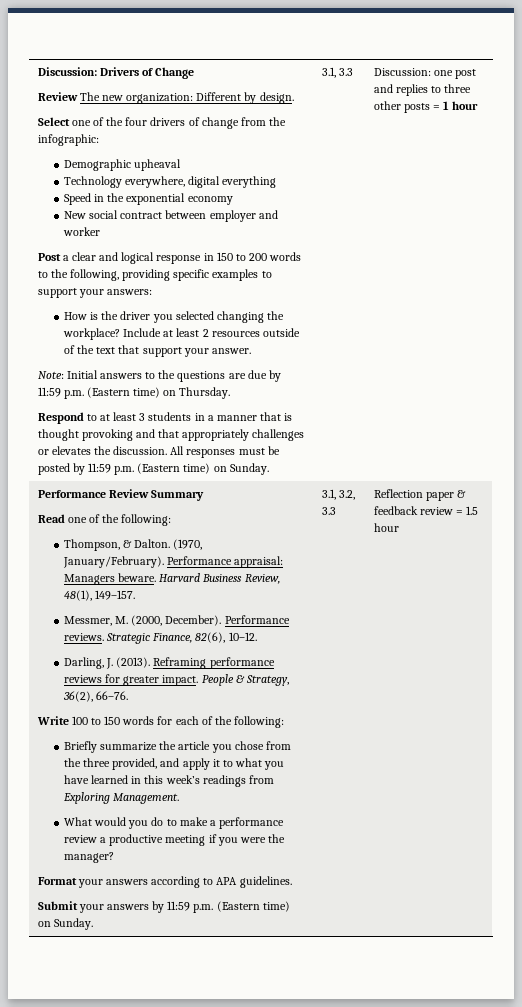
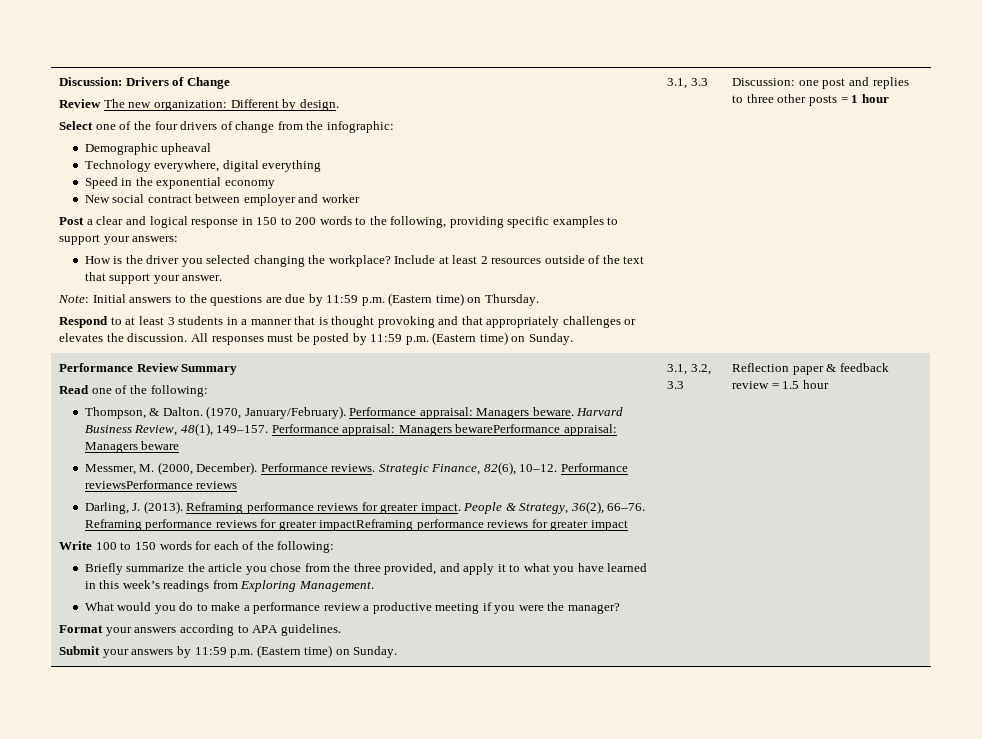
+ Performance appraisal: Managers bewarePerformance appraisal: Managers beware
+ Performance reviewsPerformance reviews
+ Reframing performance reviews for greater impactReframing performance reviews for greater impact

